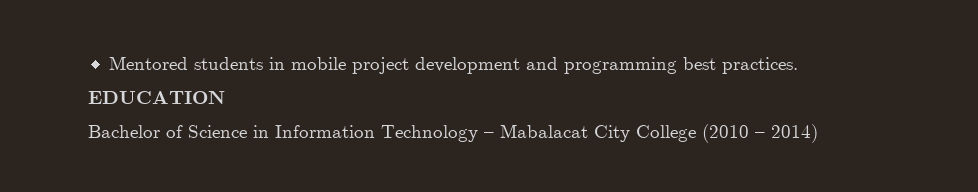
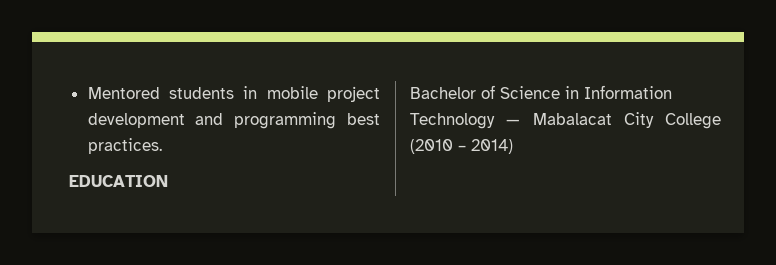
- Bachelor of Science in Information Technology – Mabalacat City College (2010 – 2014)
+ Bachelor of Science in Information Technology — Mabalacat City College (2010 – 2014)

